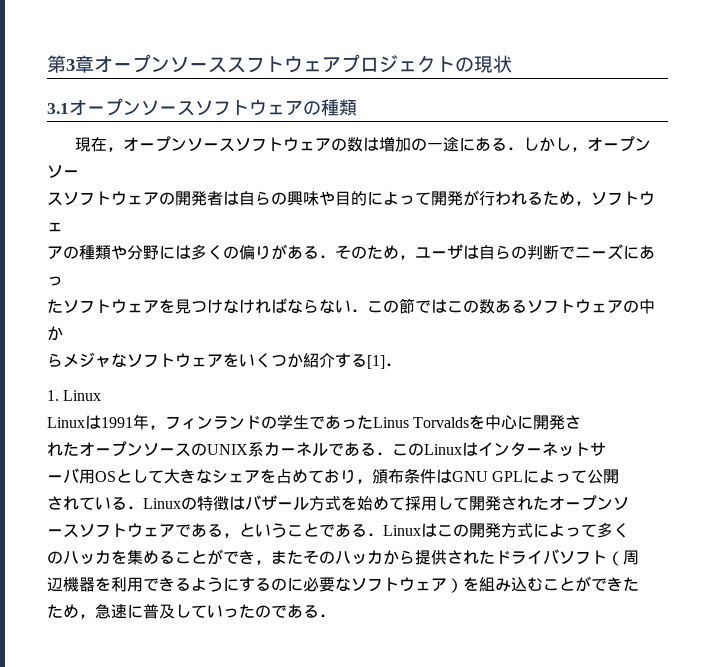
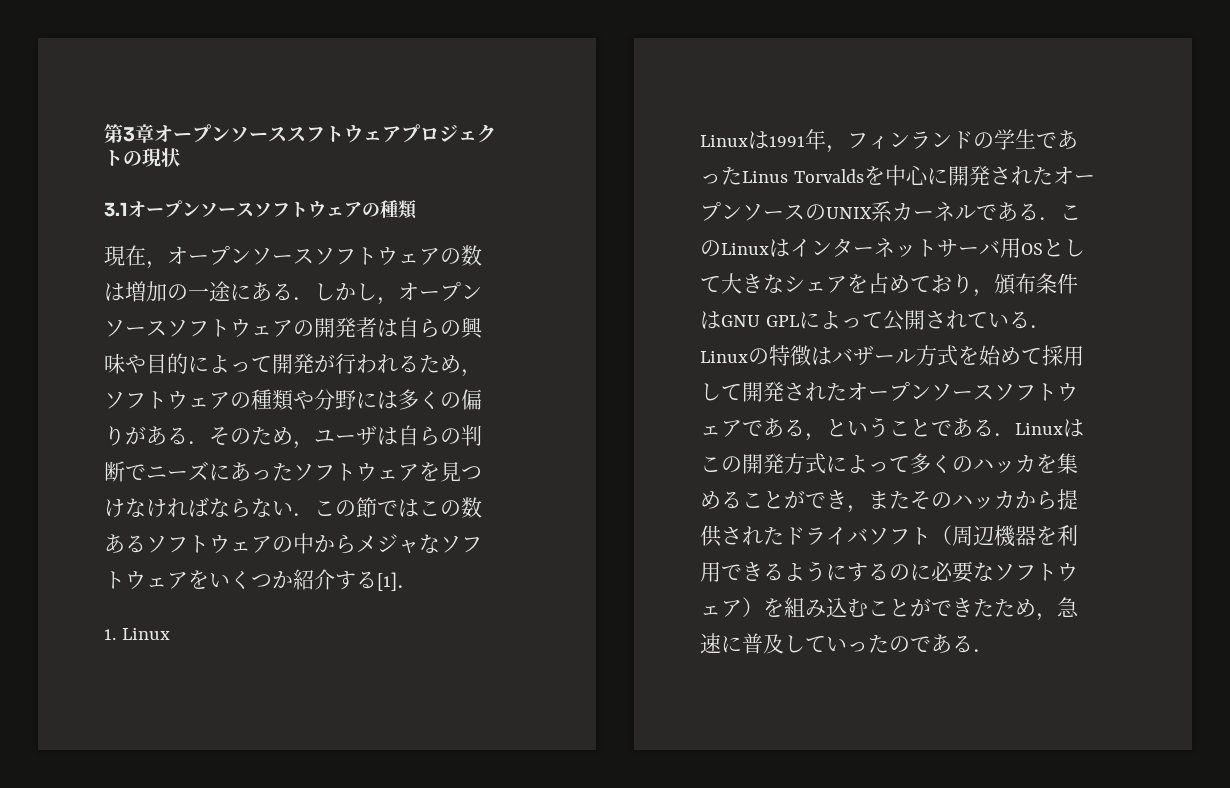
- 現在，オープンソースソフトウェアの数は増加の一途にある．しかし，オープンソー
- スソフトウェアの開発者は自らの興味や目的によって開発が行われるため，ソフトウェ
- アの種類や分野には多くの偏りがある．そのため，ユーザは自らの判断でニーズにあっ
- たソフトウェアを見つけなければならない．この節ではこの数あるソフトウェアの中か
- らメジャなソフトウェアをいくつか紹介する[1]．
+ 現在，オープンソースソフトウェアの数は増加の一途にある．しかし，オープンソースソフトウェアの開発者は自らの興味や目的によって開発が行われるため，ソフトウェアの種類や分野には多くの偏りがある．そのため，ユーザは自らの判断でニーズにあったソフトウェアを見つけなければならない．この節ではこの数あるソフトウェアの中からメジャなソフトウェアをいくつか紹介する[1]．
- Linuxは1991年，フィンランドの学生であったLinus Torvaldsを中心に開発さ
- れたオープンソースのUNIX系カーネルである．このLinuxはインターネットサ
- ーバ用OSとして大きなシェアを占めており，頒布条件はGNU GPLによって公開
- されている．Linuxの特徴はバザール方式を始めて採用して開発されたオープンソ
- ースソフトウェアである，ということである．Linuxはこの開発方式によって多く
- のハッカを集めることができ，またそのハッカから提供されたドライバソフト（周
- 辺機器を利用できるようにするのに必要なソフトウェア）を組み込むことができた
- ため，急速に普及していったのである．
+ Linuxは1991年，フィンランドの学生であったLinus Torvaldsを中心に開発されたオープンソースのUNIX系カーネルである．このLinuxはインターネットサーバ用OSとして大きなシェアを占めており，頒布条件はGNU GPLによって公開されている．Linuxの特徴はバザール方式を始めて採用して開発されたオープンソースソフトウェアである，ということである．Linuxはこの開発方式によって多くのハッカを集めることができ，またそのハッカから提供されたドライバソフト（周辺機器を利用できるようにするのに必要なソフトウェア）を組み込むことができたため，急速に普及していったのである．

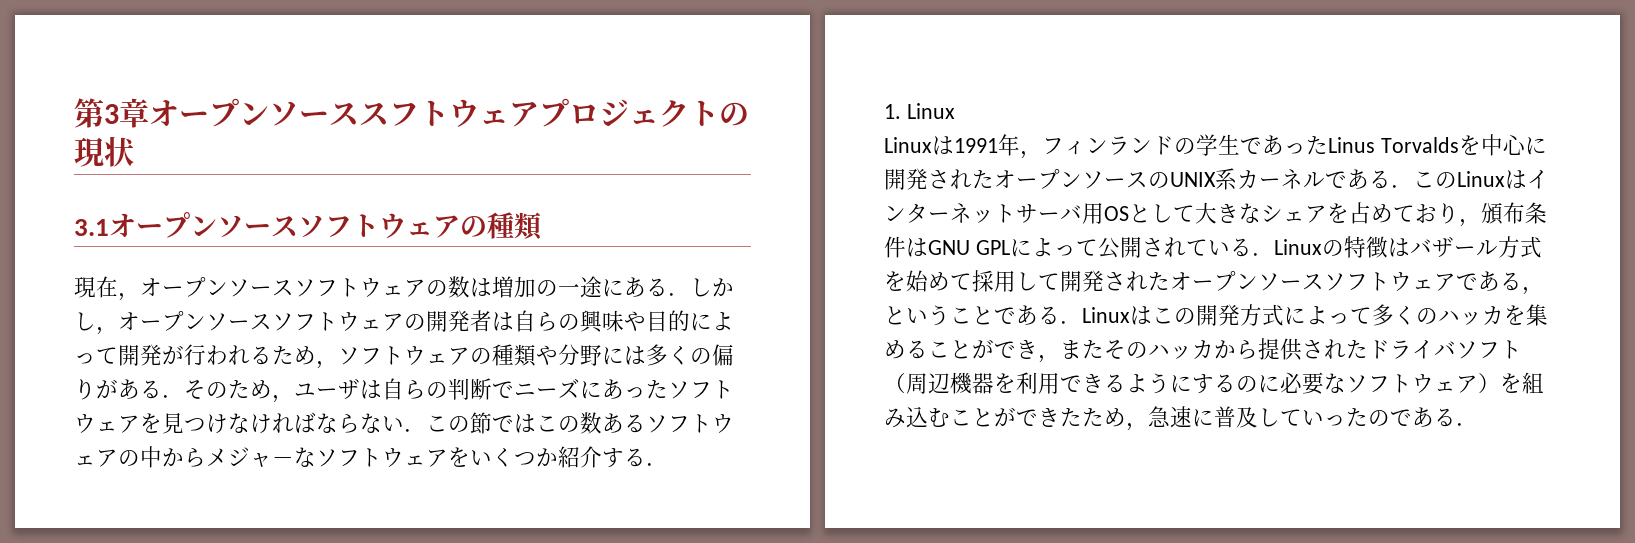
- 現在，オープンソースソフトウェアの数は増加の一途にある．しかし，オープンソースソフトウェアの開発者は自らの興味や目的によって開発が行われるため，ソフトウェアの種類や分野には多くの偏りがある．そのため，ユーザは自らの判断でニーズにあったソフトウェアを見つけなければならない．この節ではこの数あるソフトウェアの中からメジャなソフトウェアをいくつか紹介する[1]．
+ 現在，オープンソースソフトウェアの数は増加の一途にある．しかし，オープンソースソフトウェアの開発者は自らの興味や目的によって開発が行われるため，ソフトウェアの種類や分野には多くの偏りがある．そのため，ユーザは自らの判断でニーズにあったソフトウェアを見つけなければならない．この節ではこの数あるソフトウェアの中からメジャ－なソフトウェアをいくつか紹介する．

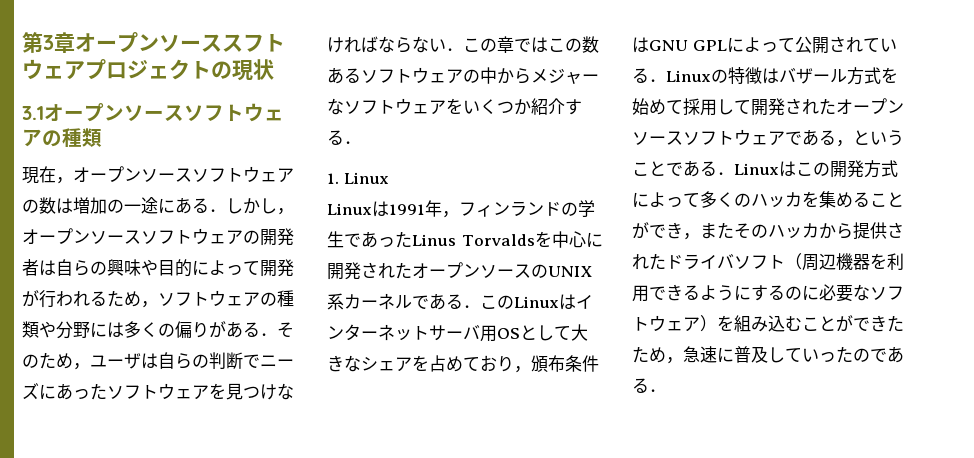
- 現在，オープンソースソフトウェアの数は増加の一途にある．しかし，オープンソースソフトウェアの開発者は自らの興味や目的によって開発が行われるため，ソフトウェアの種類や分野には多くの偏りがある．そのため，ユーザは自らの判断でニーズにあったソフトウェアを見つけなければならない．この節ではこの数あるソフトウェアの中からメジャ－なソフトウェアをいくつか紹介する．
+ 現在，オープンソースソフトウェアの数は増加の一途にある．しかし，オープンソースソフトウェアの開発者は自らの興味や目的によって開発が行われるため，ソフトウェアの種類や分野には多くの偏りがある．そのため，ユーザは自らの判断でニーズにあったソフトウェアを見つけなければならない．この章ではこの数あるソフトウェアの中からメジャーなソフトウェアをいくつか紹介する．

